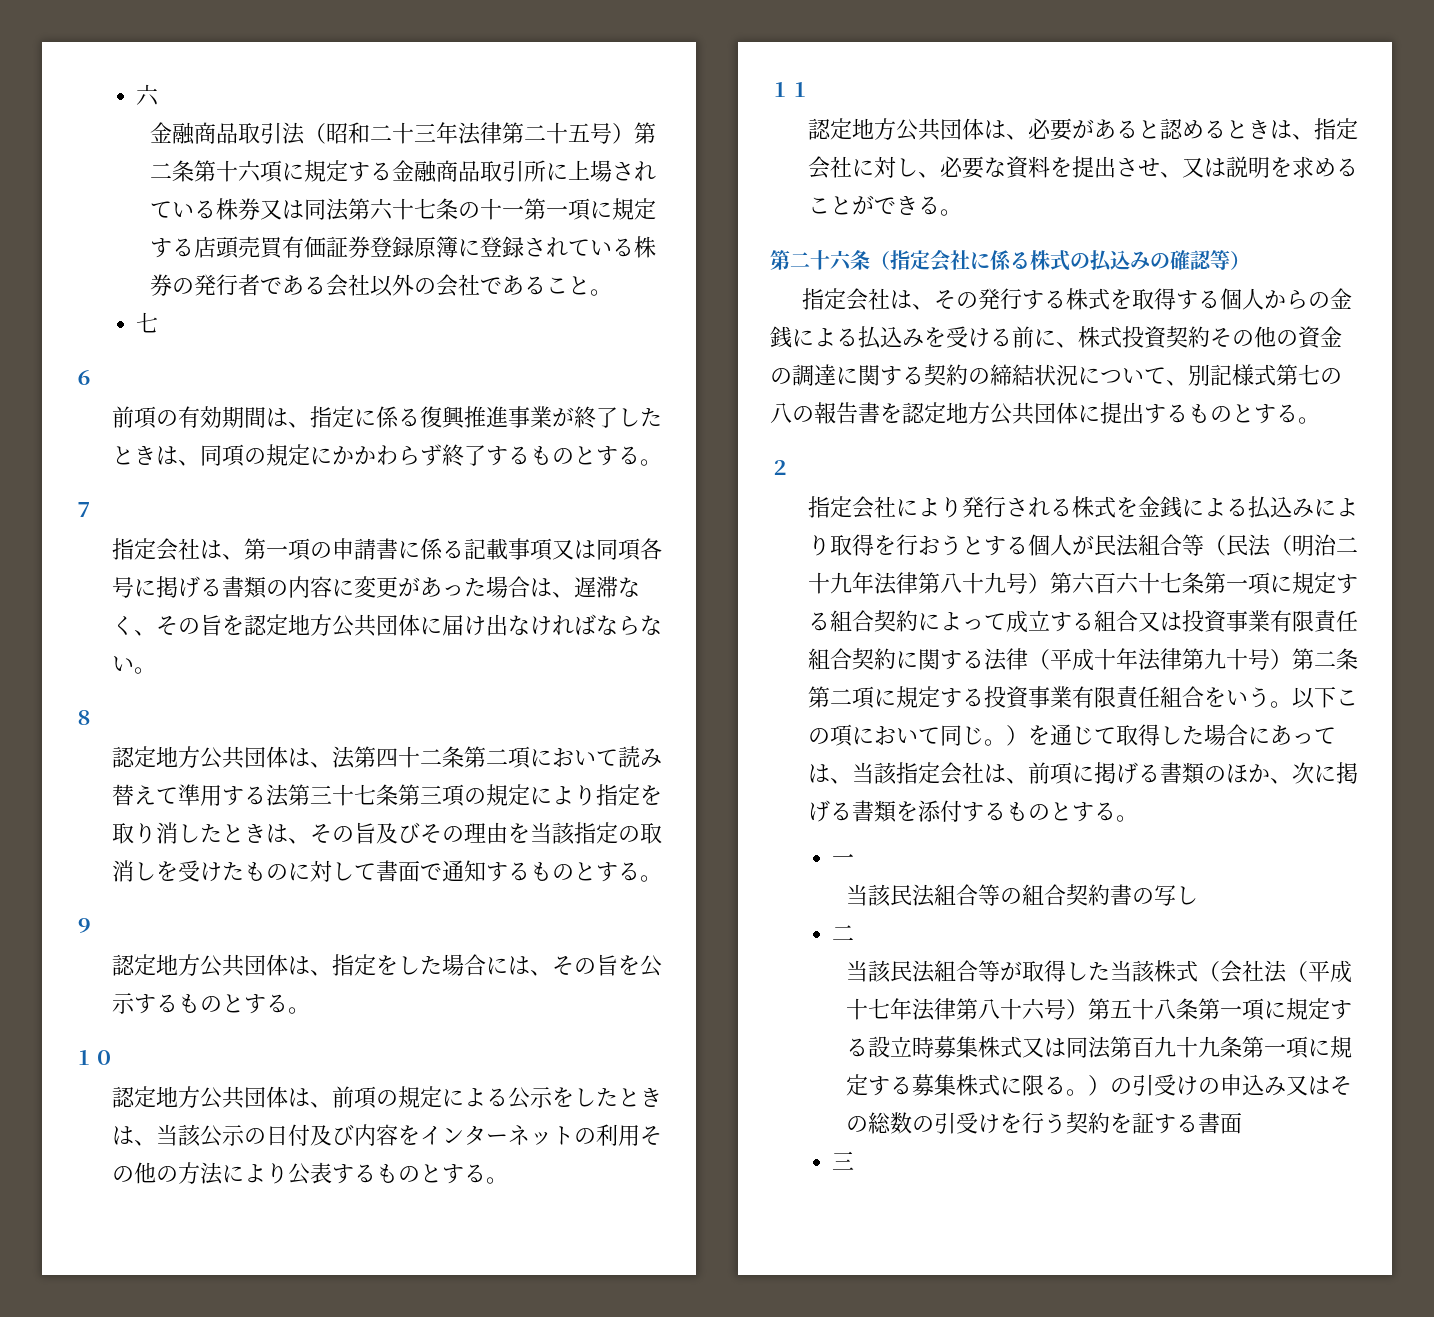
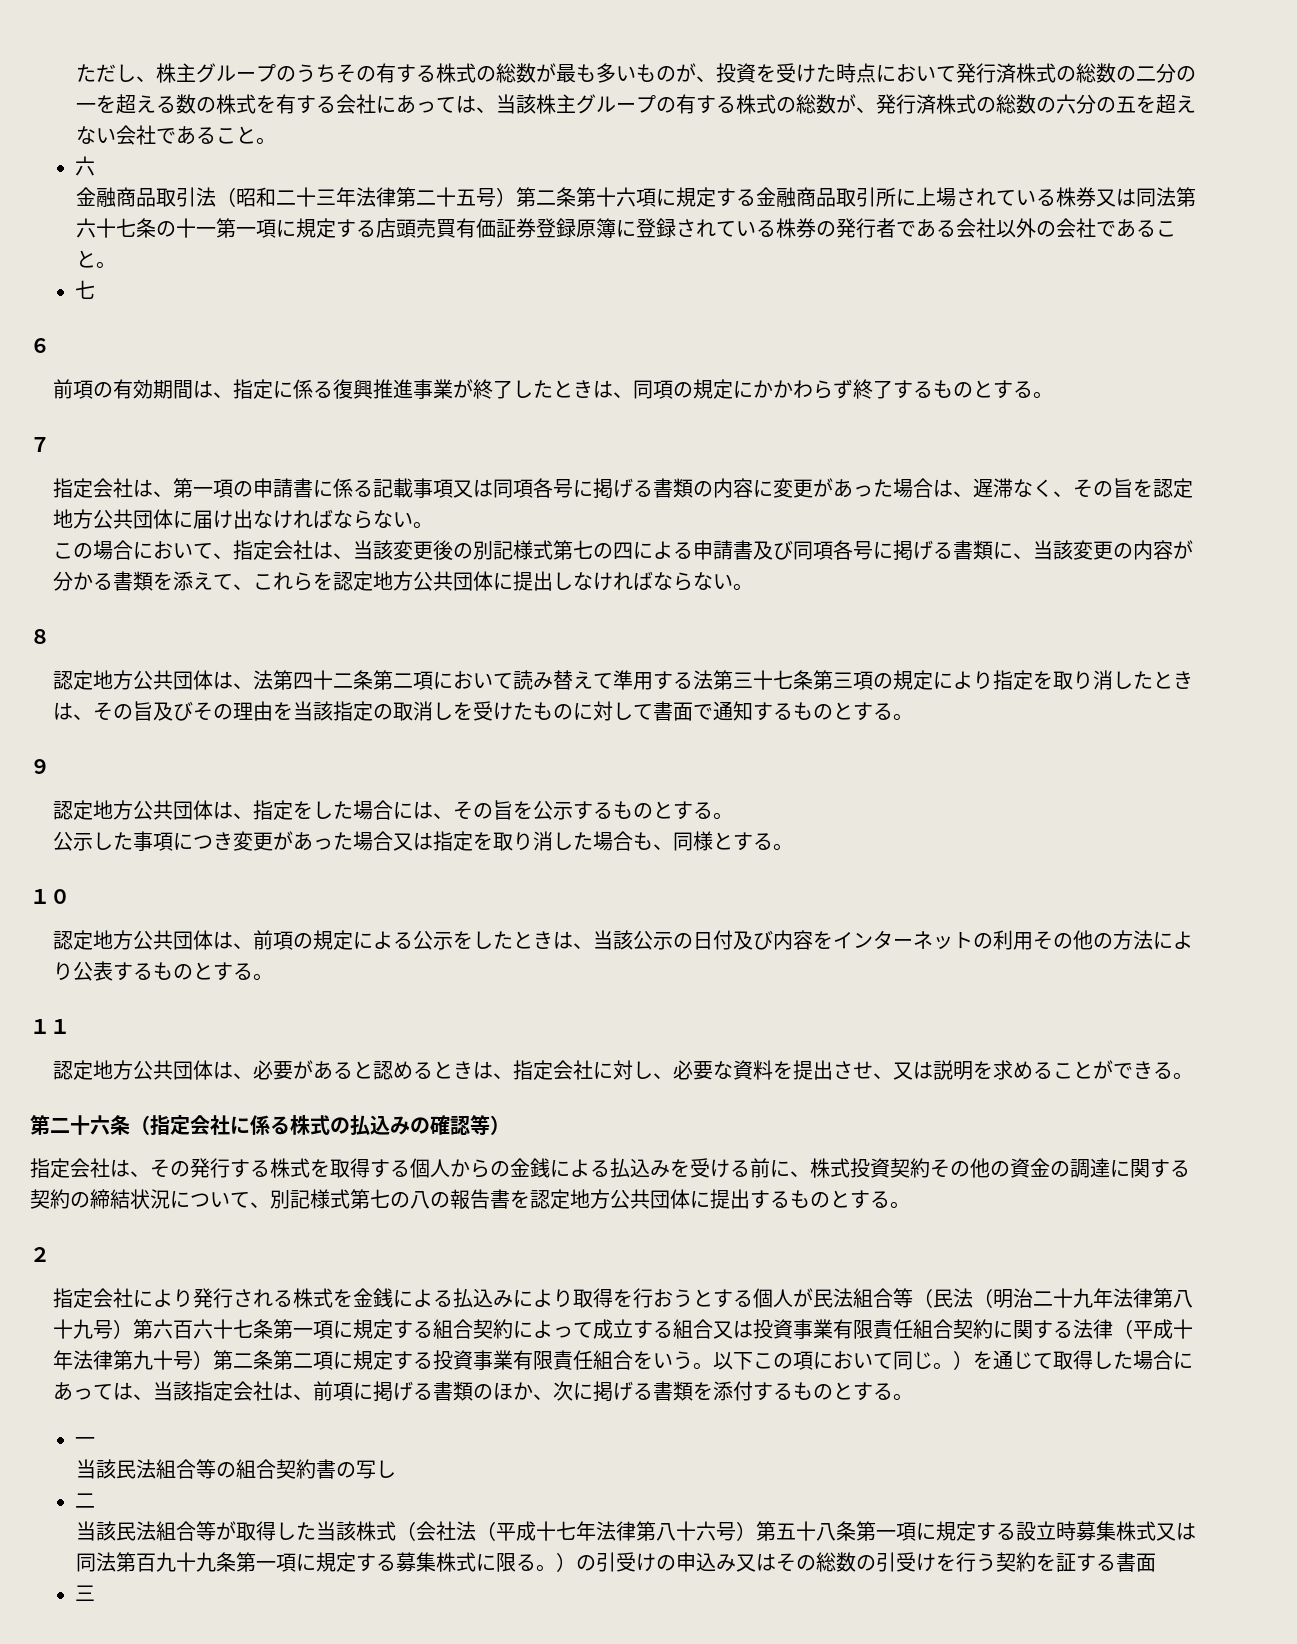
+ ただし、株主グループのうちその有する株式の総数が最も多いものが、投資を受けた時点において発行済株式の総数の二分の一を超える数の株式を有する会社にあっては、当該株主グループの有する株式の総数が、発行済株式の総数の六分の五を超えない会社であること。
+ この場合において、指定会社は、当該変更後の別記様式第七の四による申請書及び同項各号に掲げる書類に、当該変更の内容が分かる書類を添えて、これらを認定地方公共団体に提出しなければならない。
+ 公示した事項につき変更があった場合又は指定を取り消した場合も、同様とする。

